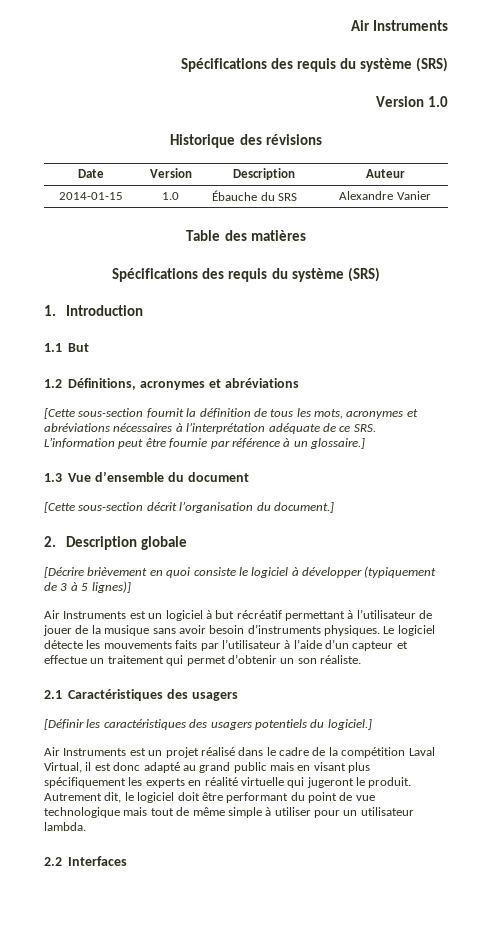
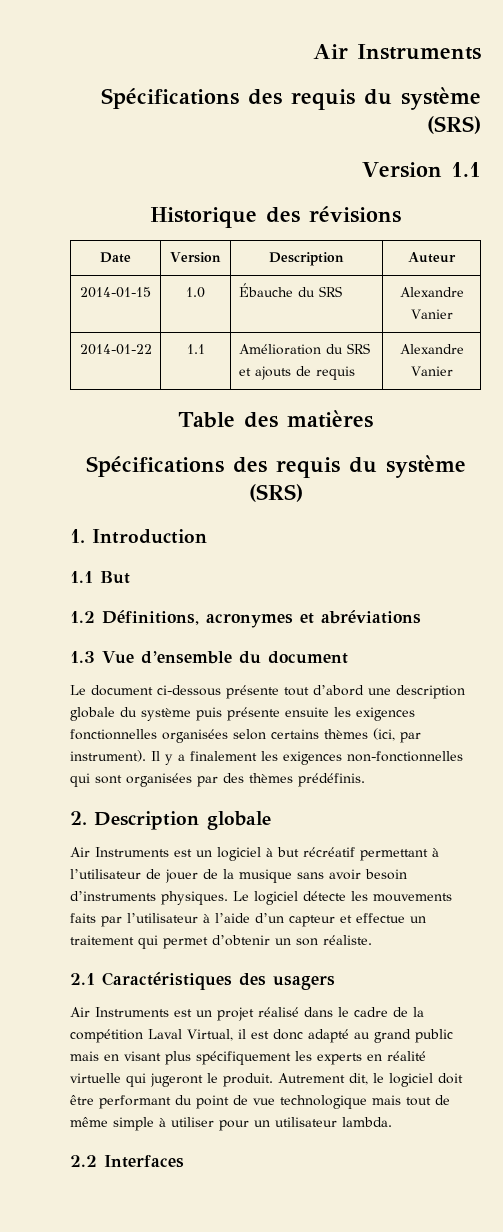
- Version 1.0
+ Version 1.1
+ 2014-01-22 | 1.1 | Amélioration du SRS et ajouts de requis | Alexandre Vanier
- [Cette sous-section fournit la définition de tous les mots, acronymes et abréviations nécessaires à l’interprétation adéquate de ce SRS. L’information peut être fournie par référence à un glossaire.]
- [Cette sous-section décrit l’organisation du document.]
+ Le document ci-dessous présente tout d’abord une description globale du système puis présente ensuite les exigences fonctionnelles organisées selon certains thèmes (ici, par instrument). Il y a finalement les exigences non-fonctionnelles qui sont organisées par des thèmes prédéfinis.
  2. Description globale
- [Décrire brièvement en quoi consiste le logiciel à développer (typiquement de 3 à 5 lignes)]
- [Définir les caractéristiques des usagers potentiels du logiciel.]

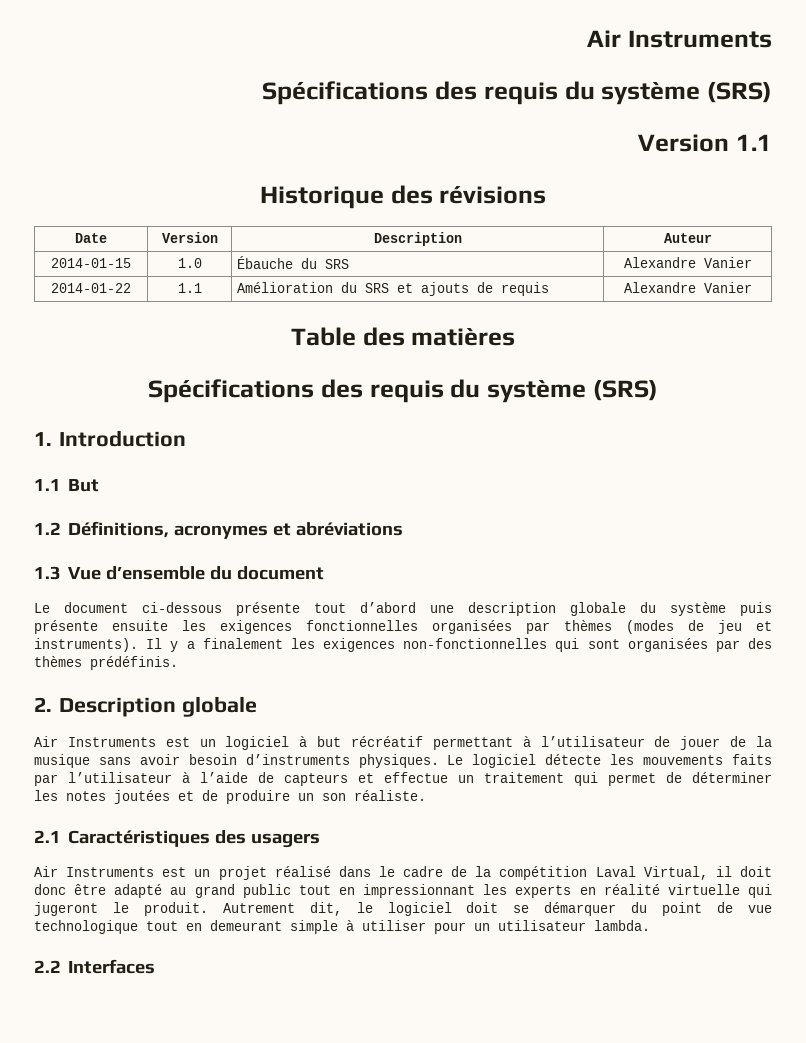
- Le document ci-dessous présente tout d’abord une description globale du système puis présente ensuite les exigences fonctionnelles organisées selon certains thèmes (ici, par instrument).
+ Le document ci-dessous présente tout d’abord une description globale du système puis présente ensuite les exigences fonctionnelles organisées par thèmes (modes de jeu et instruments).
- Le logiciel détecte les mouvements faits par l’utilisateur à l’aide d’un capteur et effectue un traitement qui permet d’obtenir un son réaliste.
+ Le logiciel détecte les mouvements faits par l’utilisateur à l’aide de capteurs et effectue un traitement qui permet de déterminer les notes joutées et de produire un son réaliste.
- Air Instruments est un projet réalisé dans le cadre de la compétition Laval Virtual, il est donc adapté au grand public mais en visant plus spécifiquement les experts en réalité virtuelle qui jugeront le produit.
+ Air Instruments est un projet réalisé dans le cadre de la compétition Laval Virtual, il doit donc être adapté au grand public tout en impressionnant les experts en réalité virtuelle qui jugeront le produit.
- Autrement dit, le logiciel doit être performant du point de vue technologique mais tout de même simple à utiliser pour un utilisateur lambda.
+ Autrement dit, le logiciel doit se démarquer du point de vue technologique tout en demeurant simple à utiliser pour un utilisateur lambda.

